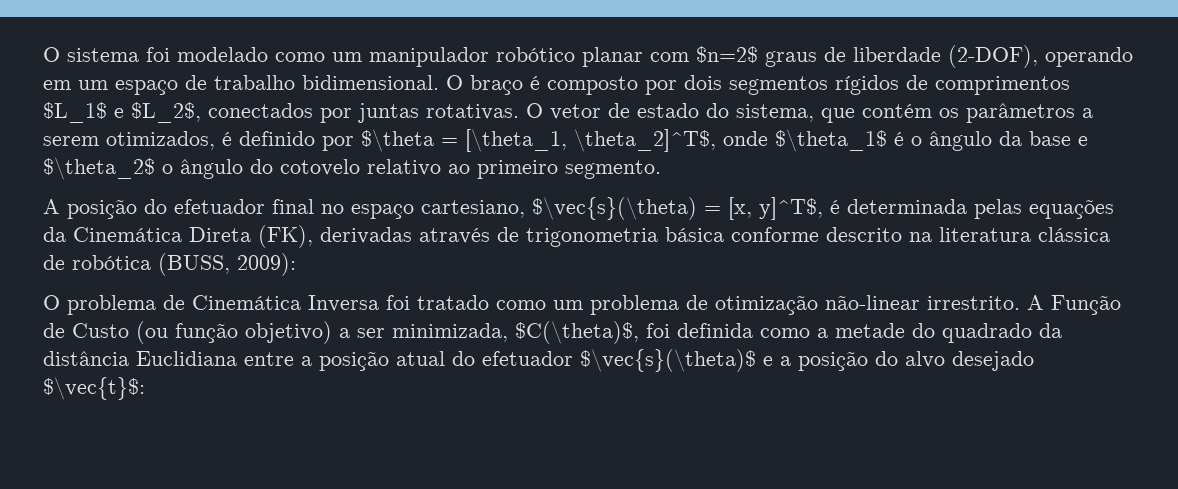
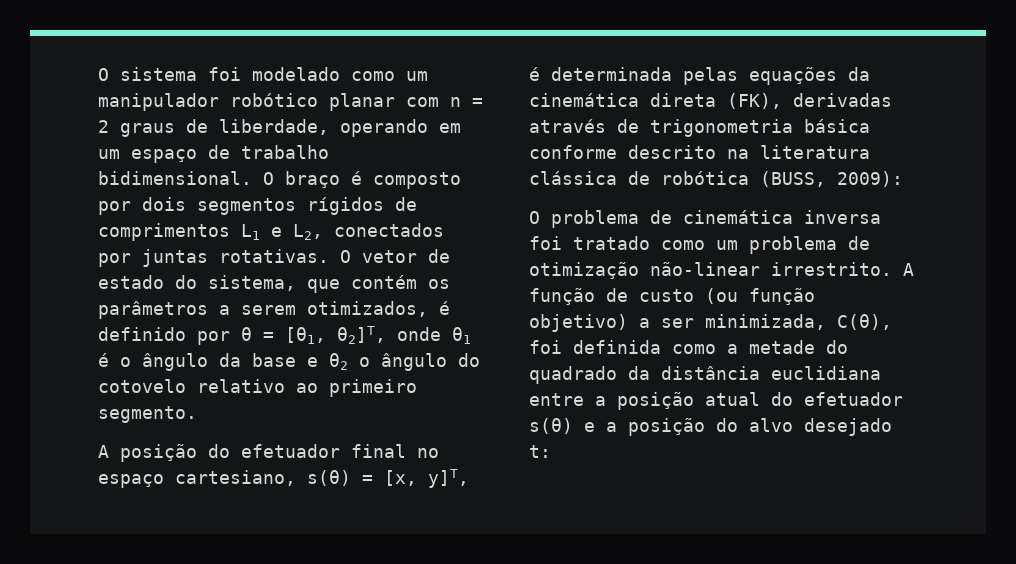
- O sistema foi modelado como um manipulador robótico planar com $n=2$ graus de liberdade (2-DOF), operando em um espaço de trabalho bidimensional.
+ O sistema foi modelado como um manipulador robótico planar com n = 2 graus de liberdade, operando em um espaço de trabalho bidimensional.
- O braço é composto por dois segmentos rígidos de comprimentos $L_1$ e $L_2$, conectados por juntas rotativas.
+ O braço é composto por dois segmentos rígidos de comprimentos L1 e L2, conectados por juntas rotativas.
- O vetor de estado do sistema, que contém os parâmetros a serem otimizados, é definido por $\theta = [\theta_1, \theta_2]^T$, onde $\theta_1$ é o ângulo da base e $\theta_2$ o ângulo do cotovelo relativo ao primeiro segmento.
+ O vetor de estado do sistema, que contém os parâmetros a serem otimizados, é definido por θ = [θ1, θ2]T, onde θ1 é o ângulo da base e θ2 o ângulo do cotovelo relativo ao primeiro segmento.
- A posição do efetuador final no espaço cartesiano, $\vec{s}(\theta) = [x, y]^T$, é determinada pelas equações da Cinemática Direta (FK), derivadas através de trigonometria básica conforme descrito na literatura clássica de robótica (BUSS, 2009):
+ A posição do efetuador final no espaço cartesiano, s(θ) = [x, y]T, é determinada pelas equações da cinemática direta (FK), derivadas através de trigonometria básica conforme descrito na literatura clássica de robótica (BUSS, 2009):
- O problema de Cinemática Inversa foi tratado como um problema de otimização não-linear irrestrito.
+ O problema de cinemática inversa foi tratado como um problema de otimização não-linear irrestrito.
- A Função de Custo (ou função objetivo) a ser minimizada, $C(\theta)$, foi definida como a metade do quadrado da distância Euclidiana entre a posição atual do efetuador $\vec{s}(\theta)$ e a posição do alvo desejado $\vec{t}$:
+ A função de custo (ou função objetivo) a ser minimizada, C(θ), foi definida como a metade do quadrado da distância euclidiana entre a posição atual do efetuador s(θ) e a posição do alvo desejado t:

